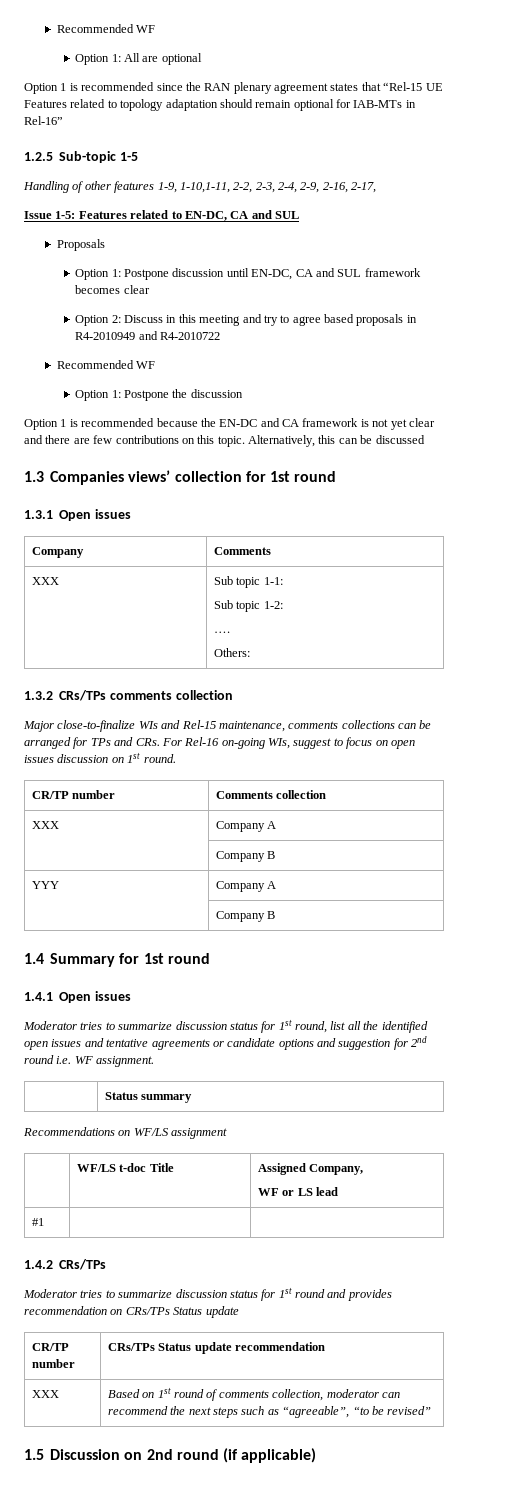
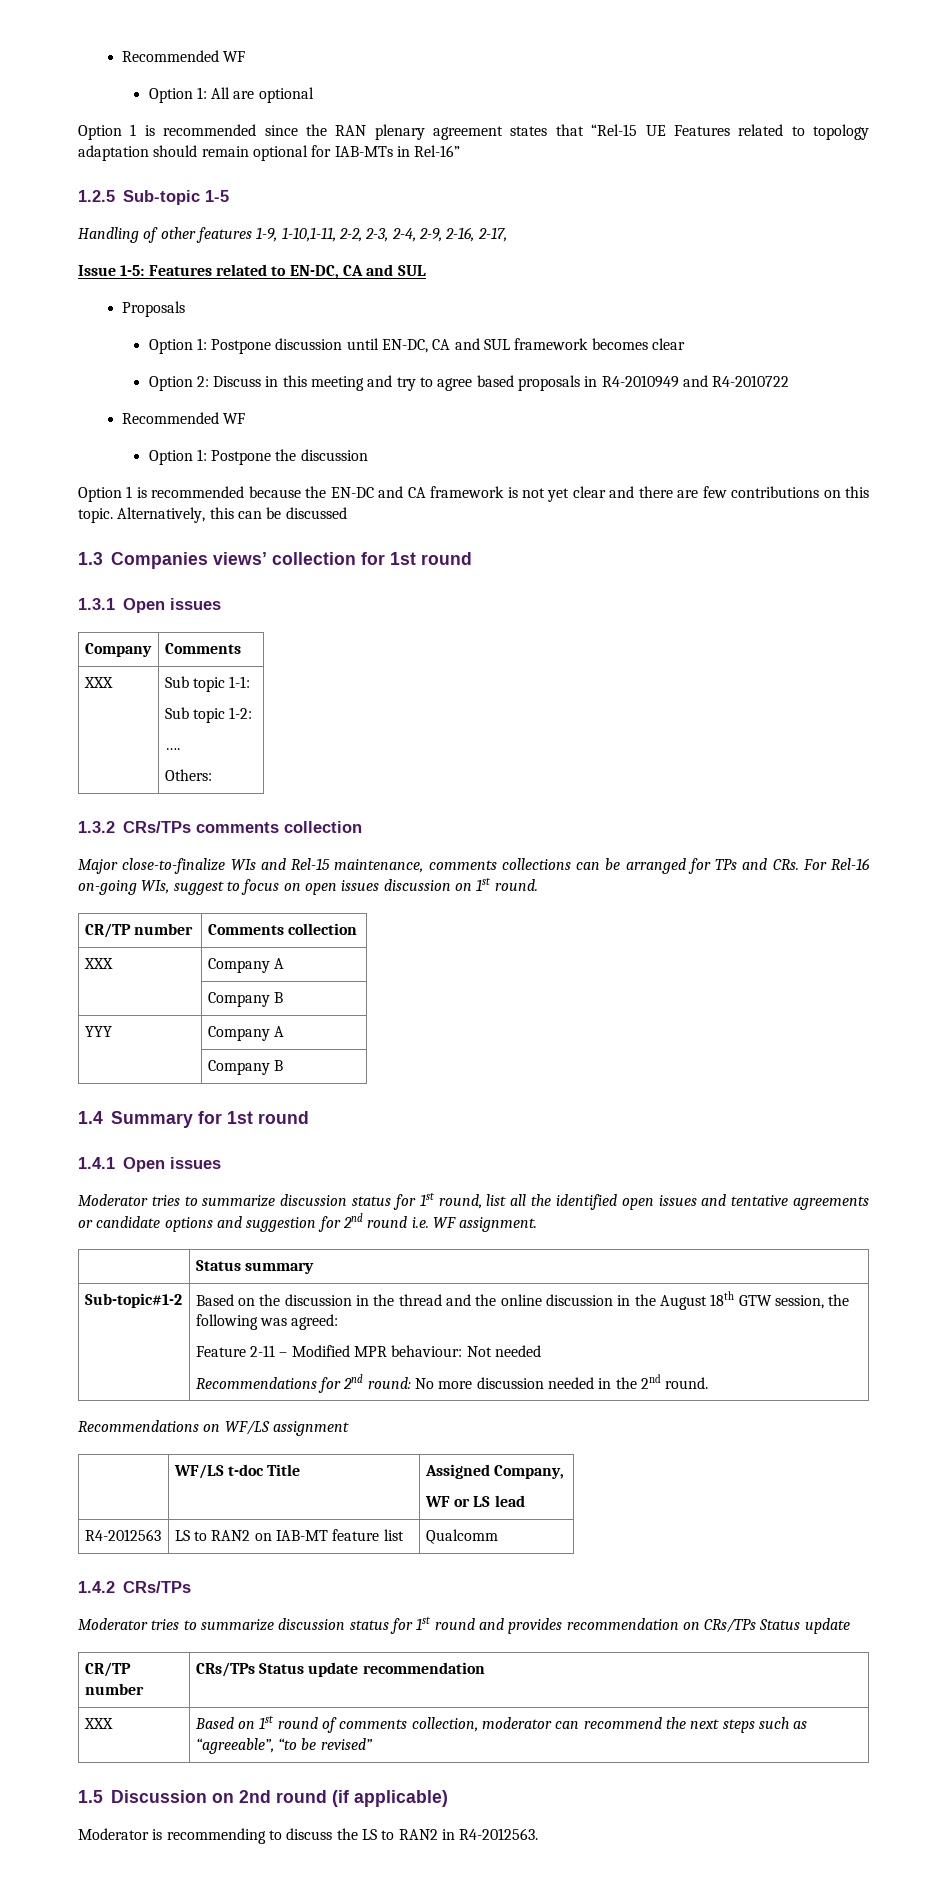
+ Sub-topic#1-2 | Based on the discussion in the thread and the online discussion in the August 18th GTW session, the following was agreed:
+ Feature 2-11 – Modified MPR behaviour: Not needed
+ Recommendations for 2nd round: No more discussion needed in the 2nd round.
- #1 | |
+ R4-2012563 | LS to RAN2 on IAB-MT feature list | Qualcomm
+ Moderator is recommending to discuss the LS to RAN2 in R4-2012563.

